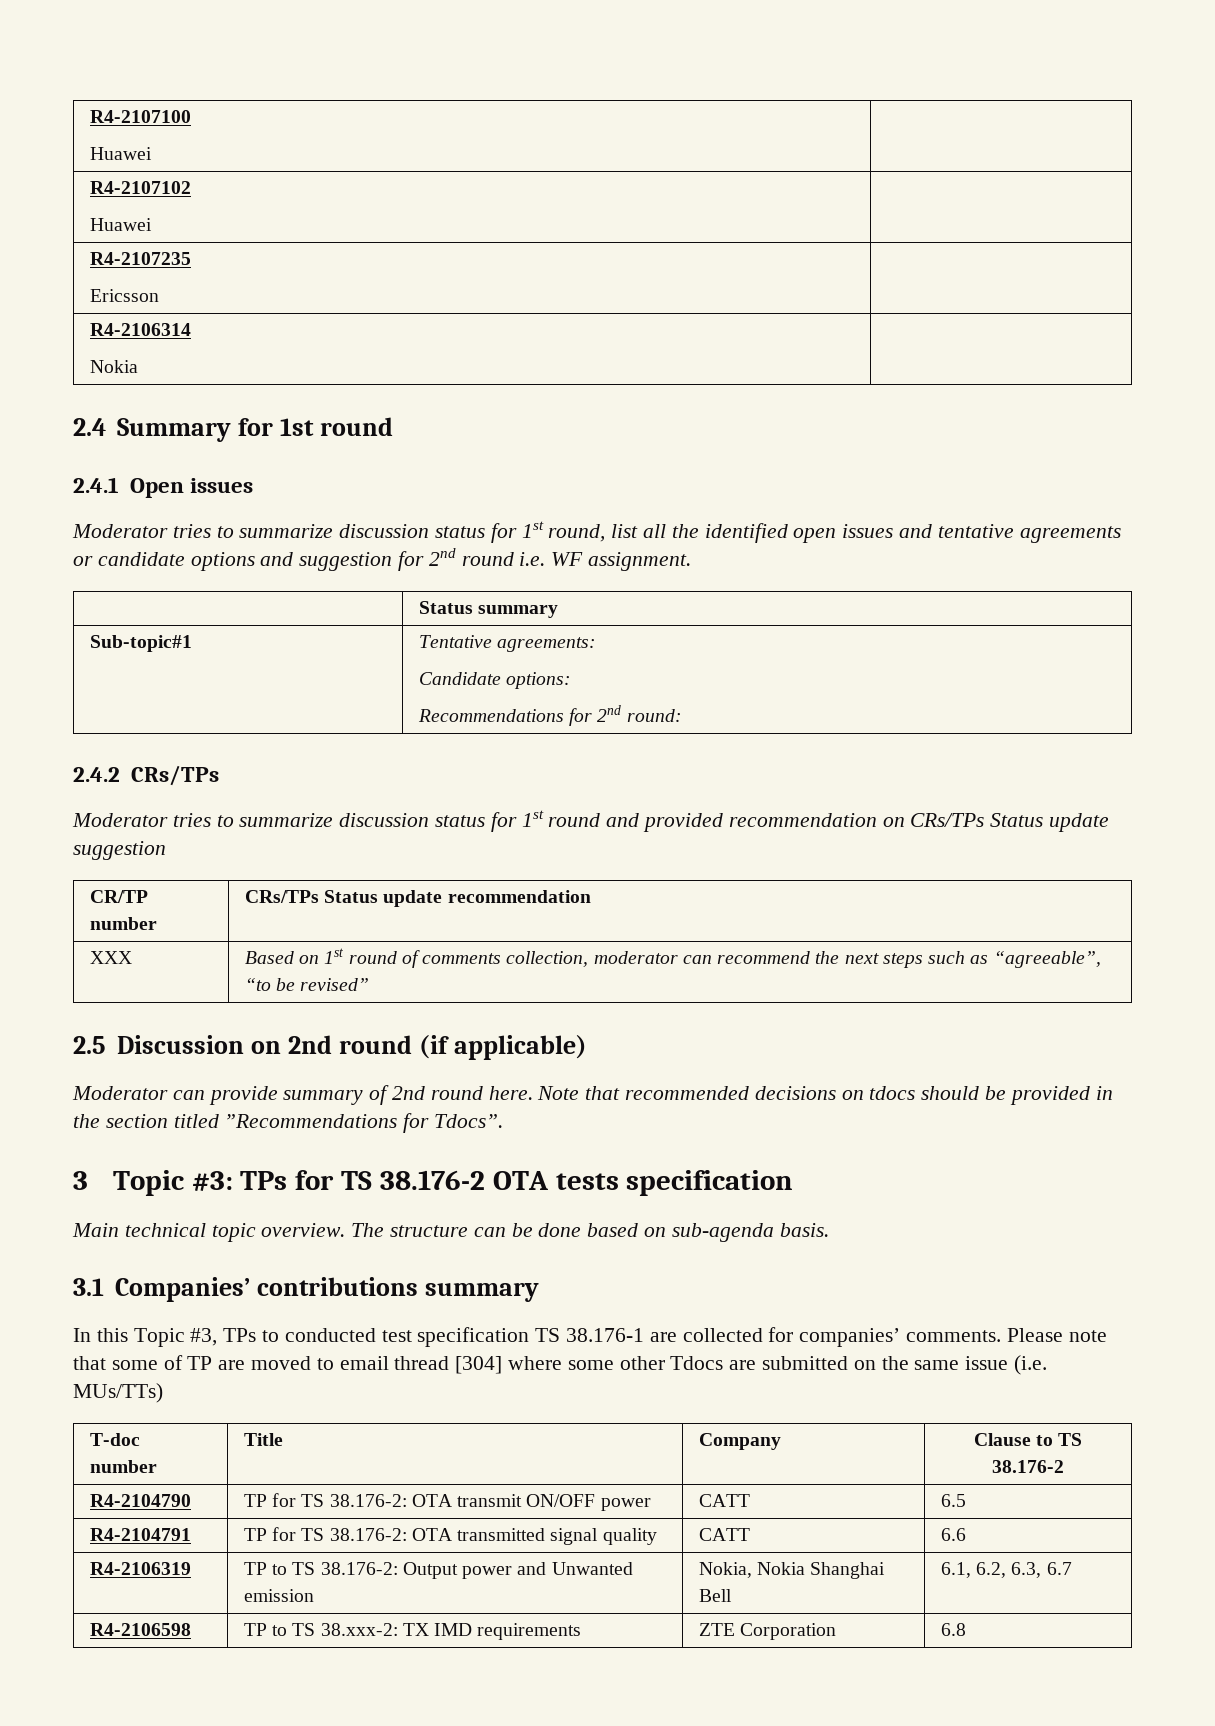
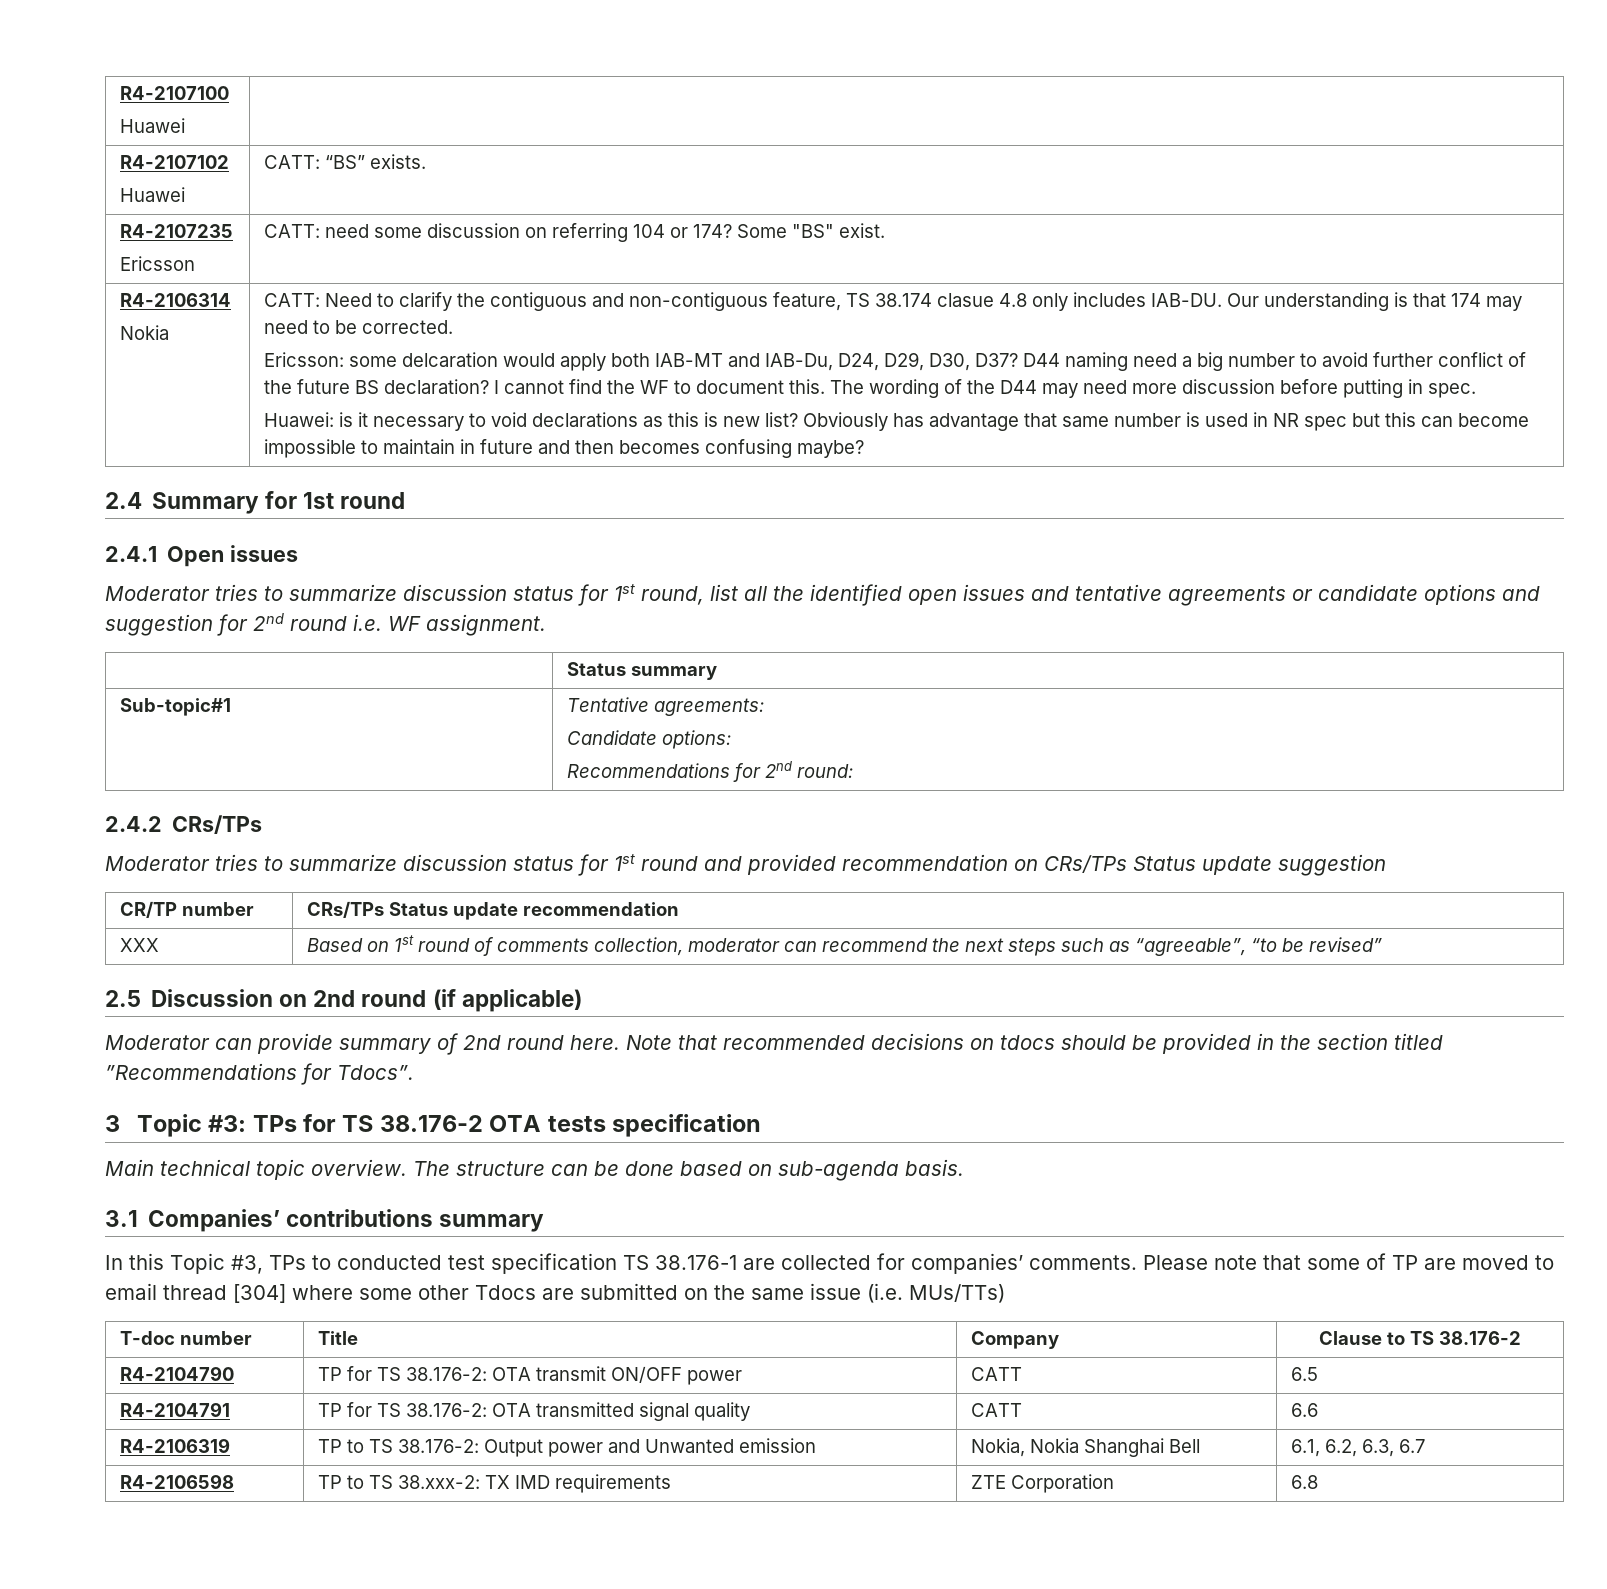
  R4-2107102
- Huawei |
+ Huawei | CATT: “BS” exists.
  R4-2107235
- Ericsson |
+ Ericsson | CATT: need some discussion on referring 104 or 174? Some "BS" exist.
  R4-2106314
- Nokia |
+ Nokia | CATT: Need to clarify the contiguous and non-contiguous feature, TS 38.174 clasue 4.8 only includes IAB-DU. Our understanding is that 174 may need to be corrected.
+ Ericsson: some delcaration would apply both IAB-MT and IAB-Du, D24, D29, D30, D37? D44 naming need a big number to avoid further conflict of the future BS declaration? I cannot find the WF to document this. The wording of the D44 may need more discussion before putting in spec.
+ Huawei: is it necessary to void declarations as this is new list? Obviously has advantage that same number is used in NR spec but this can become impossible to maintain in future and then becomes confusing maybe?

